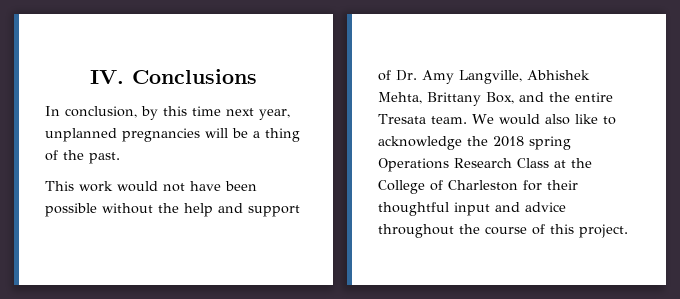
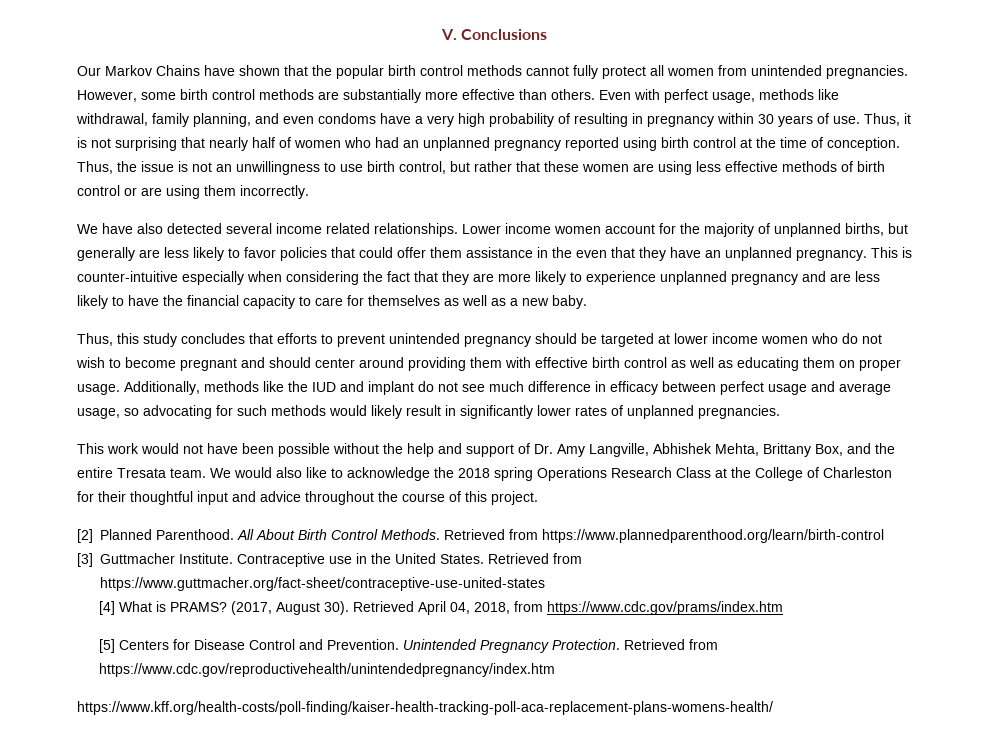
- IV. Conclusions
+ V. Conclusions
- In conclusion, by this time next year, unplanned pregnancies will be a thing of the past.
+ Our Markov Chains have shown that the popular birth control methods cannot fully protect all women from unintended pregnancies. However, some birth control methods are substantially more effective than others. Even with perfect usage, methods like withdrawal, family planning, and even condoms have a very high probability of resulting in pregnancy within 30 years of use. Thus, it is not surprising that nearly half of women who had an unplanned pregnancy reported using birth control at the time of conception. Thus, the issue is not an unwillingness to use birth control, but rather that these women are using less effective methods of birth control or are using them incorrectly.
+ We have also detected several income related relationships. Lower income women account for the majority of unplanned births, but generally are less likely to favor policies that could offer them assistance in the even that they have an unplanned pregnancy. This is counter-intuitive especially when considering the fact that they are more likely to experience unplanned pregnancy and are less likely to have the financial capacity to care for themselves as well as a new baby.
+ Thus, this study concludes that efforts to prevent unintended pregnancy should be targeted at lower income women who do not wish to become pregnant and should center around providing them with effective birth control as well as educating them on proper usage. Additionally, methods like the IUD and implant do not see much difference in efficacy between perfect usage and average usage, so advocating for such methods would likely result in significantly lower rates of unplanned pregnancies.
+ [2] Planned Parenthood. All About Birth Control Methods. Retrieved from https://www.plannedparenthood.org/learn/birth-control
+ [3] Guttmacher Institute. Contraceptive use in the United States. Retrieved from https://www.guttmacher.org/fact-sheet/contraceptive-use-united-states
+ [4] What is PRAMS? (2017, August 30). Retrieved April 04, 2018, from https://www.cdc.gov/prams/index.htm
+ [5] Centers for Disease Control and Prevention. Unintended Pregnancy Protection. Retrieved from https://www.cdc.gov/reproductivehealth/unintendedpregnancy/index.htm
+ https://www.kff.org/health-costs/poll-finding/kaiser-health-tracking-poll-aca-replacement-plans-womens-health/

